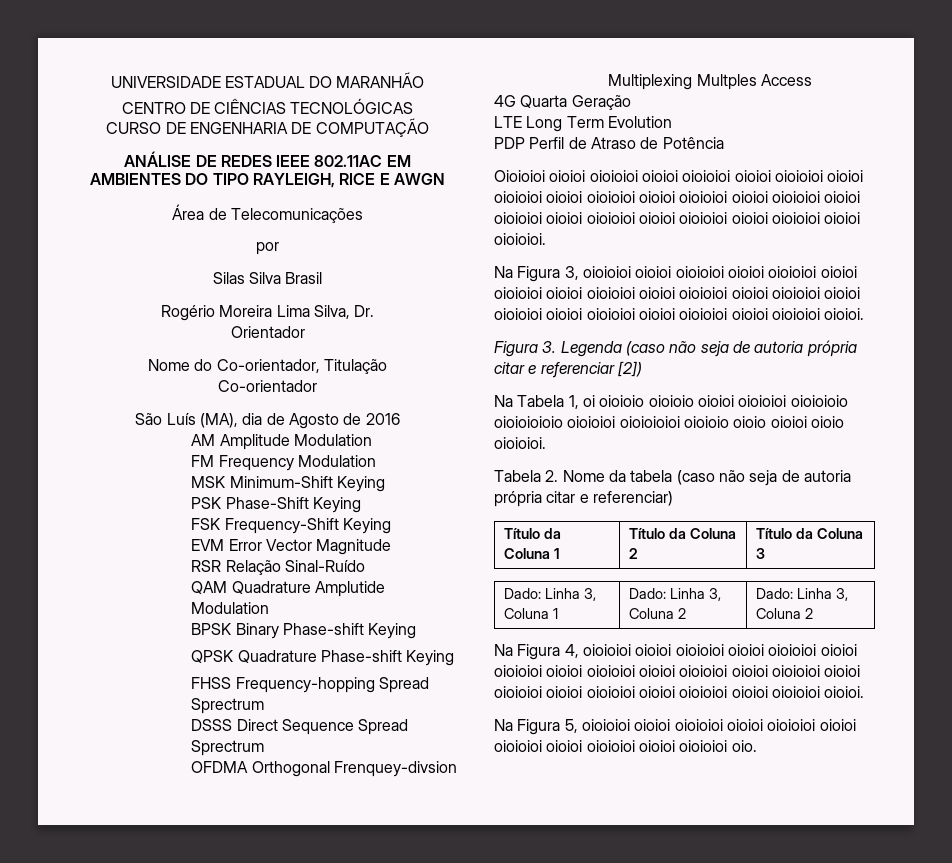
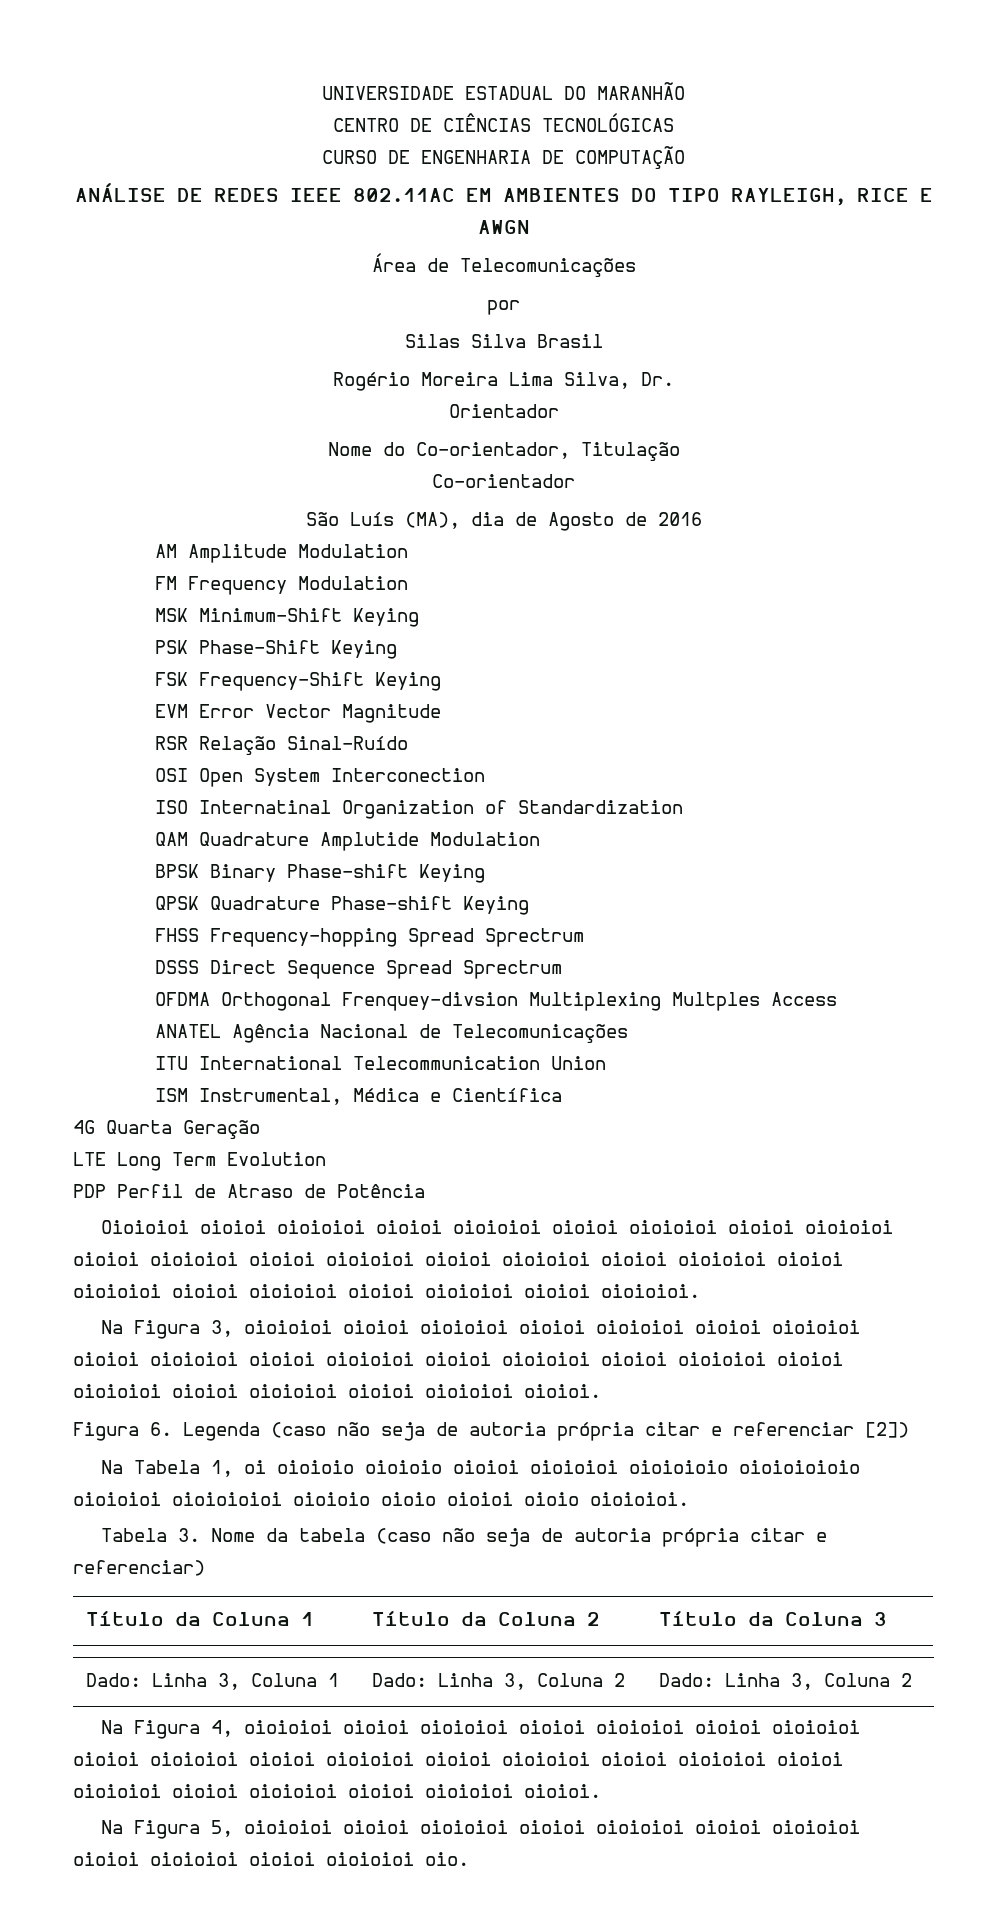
+ OSI Open System Interconection
+ ISO Internatinal Organization of Standardization
+ ANATEL Agência Nacional de Telecomunicações
+ ITU International Telecommunication Union
+ ISM Instrumental, Médica e Científica
- Figura 3. Legenda (caso não seja de autoria própria citar e referenciar [2])
+ Figura 6. Legenda (caso não seja de autoria própria citar e referenciar [2])
- Tabela 2. Nome da tabela (caso não seja de autoria própria citar e referenciar)
+ Tabela 3. Nome da tabela (caso não seja de autoria própria citar e referenciar)

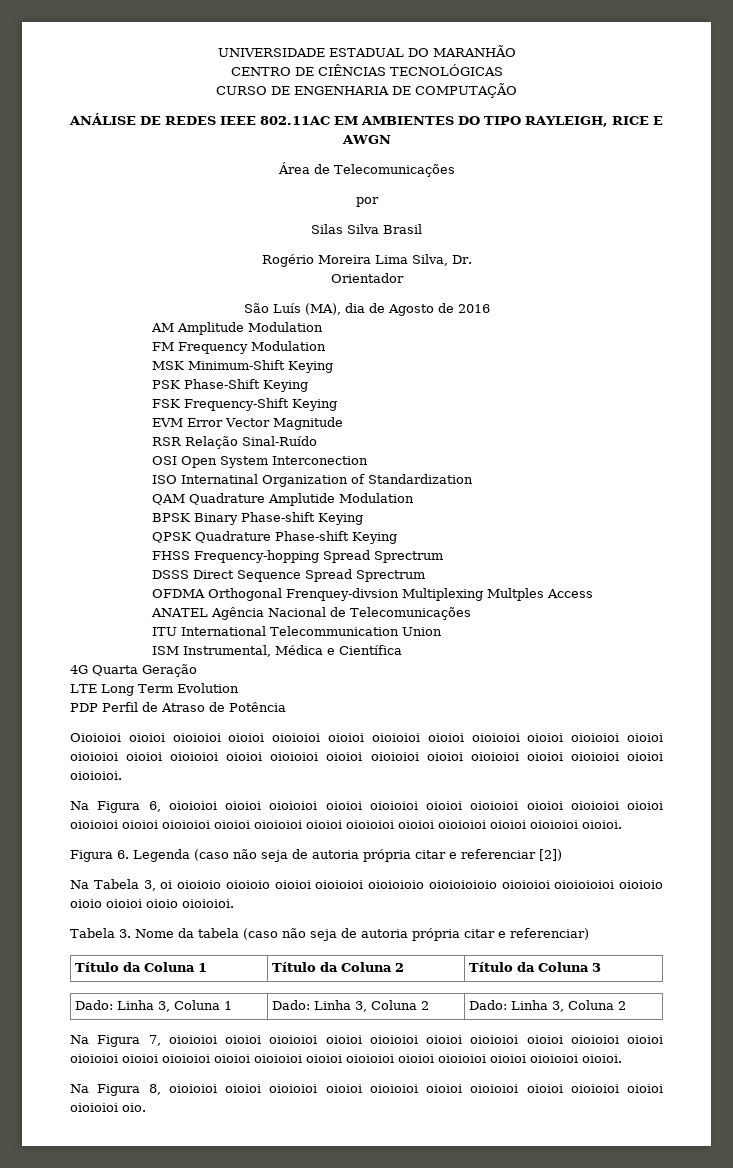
- Nome do Co-orientador, Titulação
- Co-orientador
- Na Figura 3, oioioioi oioioi oioioioi oioioi oioioioi oioioi oioioioi oioioi oioioioi oioioi oioioioi oioioi oioioioi oioioi oioioioi oioioi oioioioi oioioi oioioioi oioioi oioioioi oioioi.
+ Na Figura 6, oioioioi oioioi oioioioi oioioi oioioioi oioioi oioioioi oioioi oioioioi oioioi oioioioi oioioi oioioioi oioioi oioioioi oioioi oioioioi oioioi oioioioi oioioi oioioioi oioioi.
- Na Tabela 1, oi oioioio oioioio oioioi oioioioi oioioioio oioioioioio oioioioi oioioioioi oioioio oioio oioioi oioio oioioioi.
+ Na Tabela 3, oi oioioio oioioio oioioi oioioioi oioioioio oioioioioio oioioioi oioioioioi oioioio oioio oioioi oioio oioioioi.
- Na Figura 4, oioioioi oioioi oioioioi oioioi oioioioi oioioi oioioioi oioioi oioioioi oioioi oioioioi oioioi oioioioi oioioi oioioioi oioioi oioioioi oioioi oioioioi oioioi oioioioi oioioi.
+ Na Figura 7, oioioioi oioioi oioioioi oioioi oioioioi oioioi oioioioi oioioi oioioioi oioioi oioioioi oioioi oioioioi oioioi oioioioi oioioi oioioioi oioioi oioioioi oioioi oioioioi oioioi.
- Na Figura 5, oioioioi oioioi oioioioi oioioi oioioioi oioioi oioioioi oioioi oioioioi oioioi oioioioi oio.
+ Na Figura 8, oioioioi oioioi oioioioi oioioi oioioioi oioioi oioioioi oioioi oioioioi oioioi oioioioi oio.

